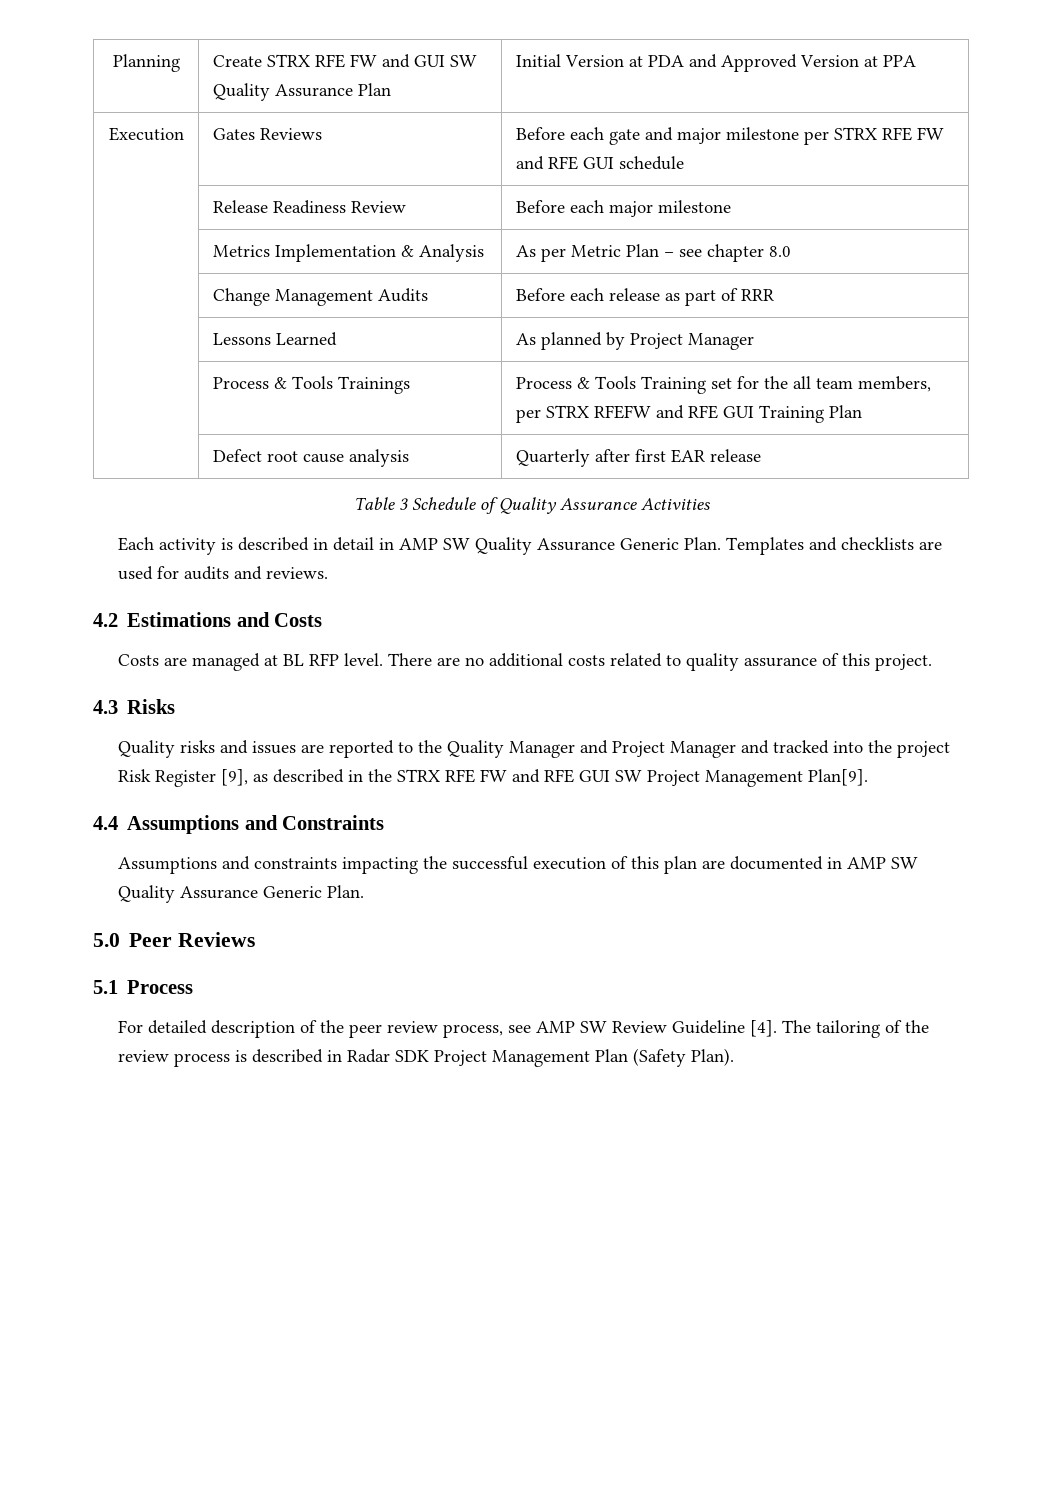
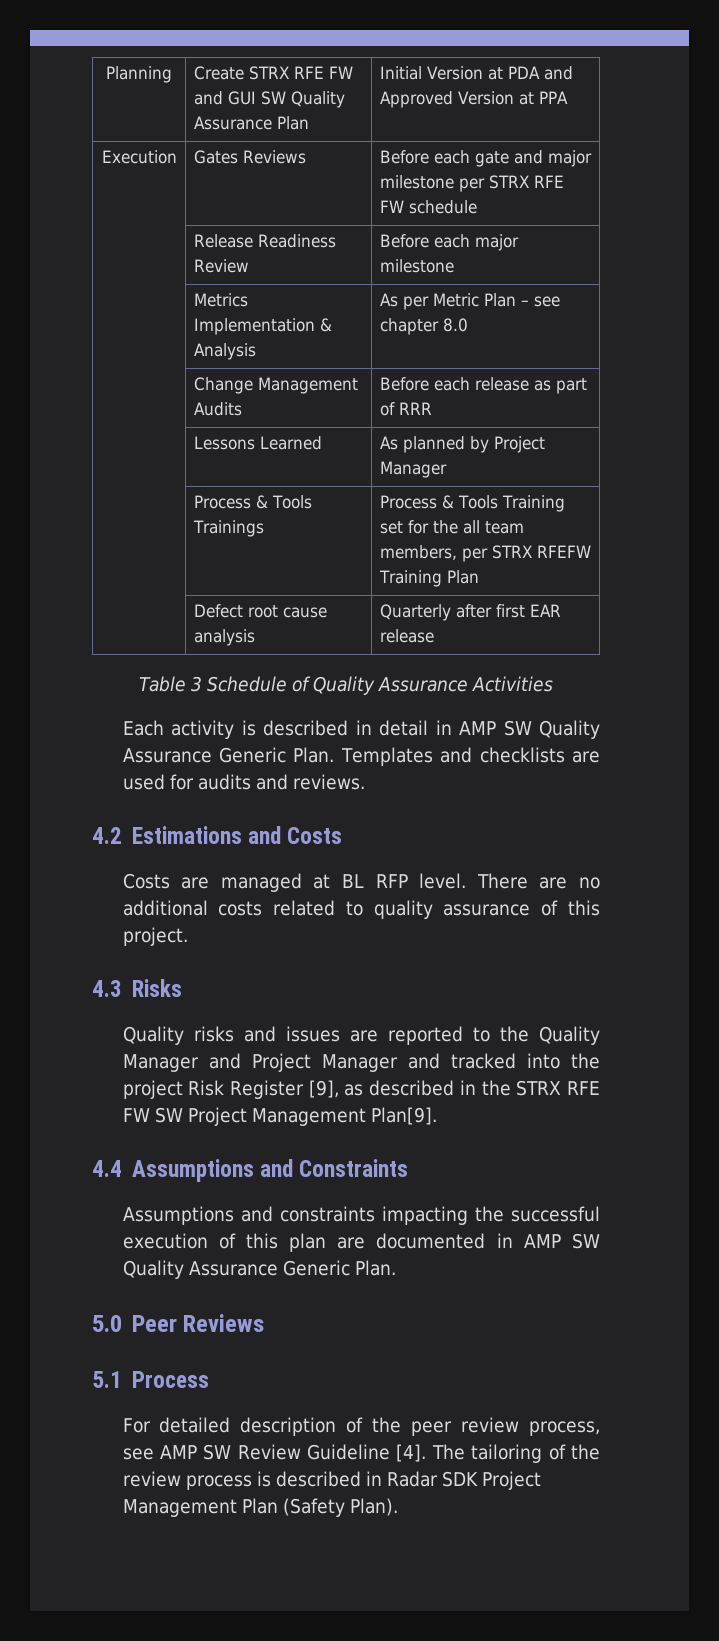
- Execution | Gates Reviews | Before each gate and major milestone per STRX RFE FW and RFE GUI schedule
+ Execution | Gates Reviews | Before each gate and major milestone per STRX RFE FW schedule
- | Process & Tools Trainings | Process & Tools Training set for the all team members, per STRX RFEFW and RFE GUI Training Plan
+ | Process & Tools Trainings | Process & Tools Training set for the all team members, per STRX RFEFW Training Plan
- Quality risks and issues are reported to the Quality Manager and Project Manager and tracked into the project Risk Register [9], as described in the STRX RFE FW and RFE GUI SW Project Management Plan[9].
+ Quality risks and issues are reported to the Quality Manager and Project Manager and tracked into the project Risk Register [9], as described in the STRX RFE FW SW Project Management Plan[9].

